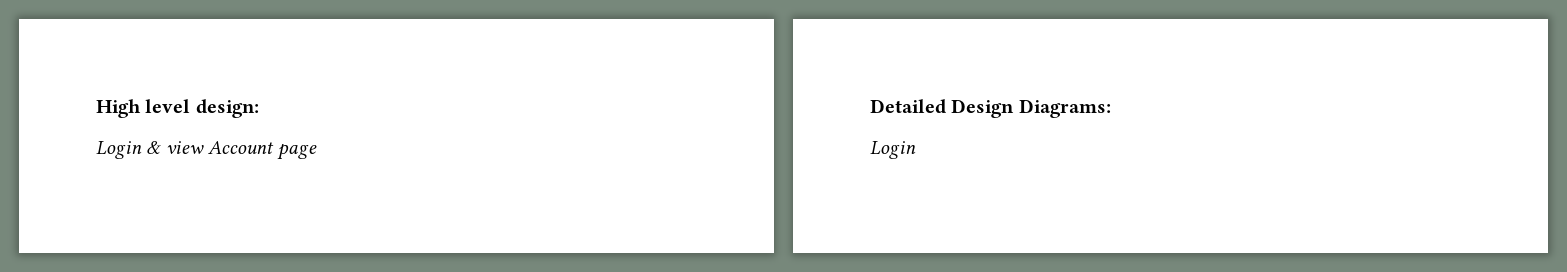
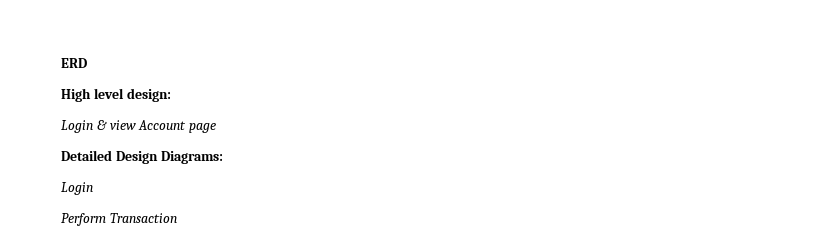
+ ERD
+ Perform Transaction

